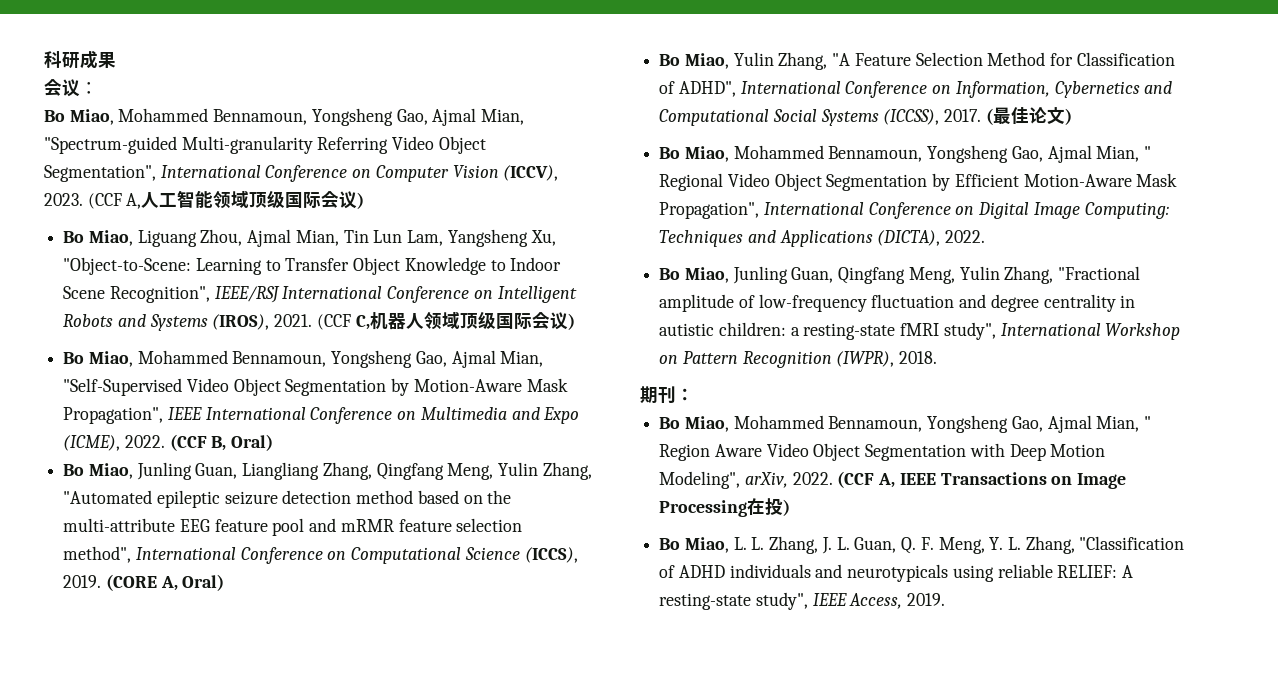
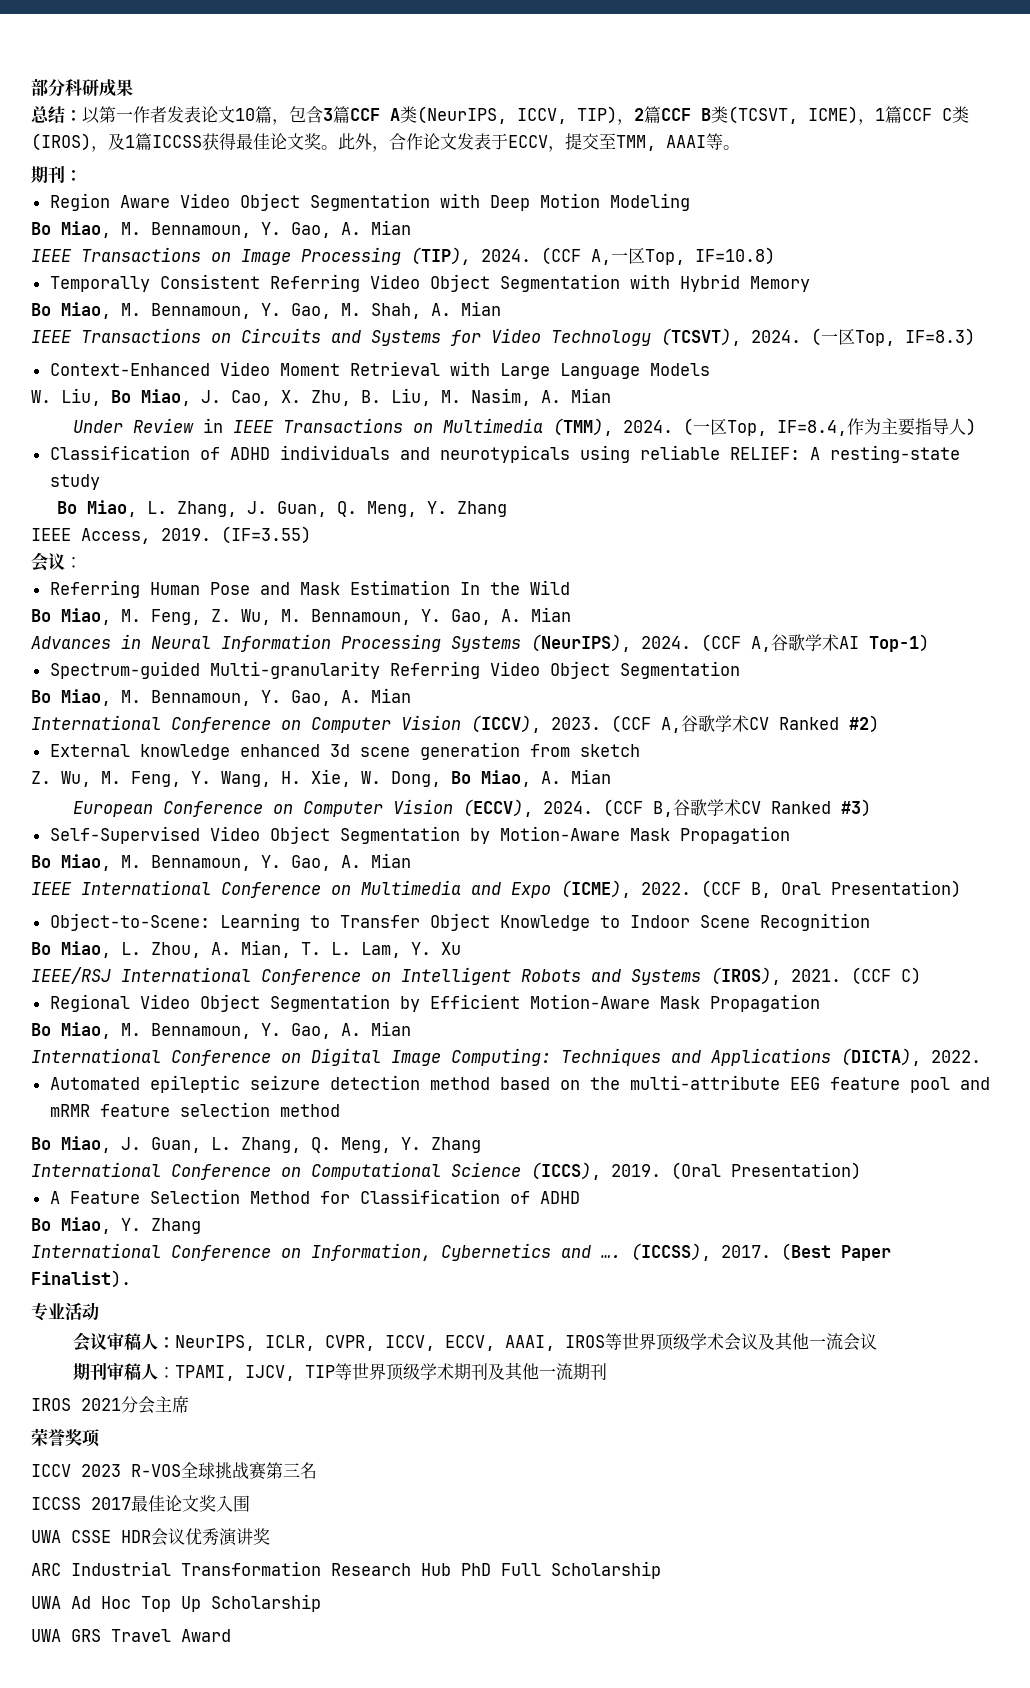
- 科研成果
+ 部分科研成果
+ 总结：以第一作者发表论文10篇，包含3篇CCF A类(NeurIPS, ICCV, TIP)，2篇CCF B类(TCSVT, ICME)，1篇CCF C类(IROS)，及1篇ICCSS获得最佳论文奖。此外，合作论文发表于ECCV，提交至TMM, AAAI等。
+ 期刊：
+ Region Aware Video Object Segmentation with Deep Motion Modeling
+ Bo Miao, M. Bennamoun, Y. Gao, A. Mian
+ IEEE Transactions on Image Processing (TIP), 2024. (CCF A,一区Top, IF=10.8)
+ Temporally Consistent Referring Video Object Segmentation with Hybrid Memory
+ Bo Miao, M. Bennamoun, Y. Gao, M. Shah, A. Mian
+ IEEE Transactions on Circuits and Systems for Video Technology (TCSVT), 2024. (一区Top, IF=8.3)
+ Context-Enhanced Video Moment Retrieval with Large Language Models
+ W. Liu, Bo Miao, J. Cao, X. Zhu, B. Liu, M. Nasim, A. Mian
+ Under Review in IEEE Transactions on Multimedia (TMM), 2024. (一区Top, IF=8.4,作为主要指导人)
+ Classification of ADHD individuals and neurotypicals using reliable RELIEF: A resting-state study
+ Bo Miao, L. Zhang, J. Guan, Q. Meng, Y. Zhang
+ IEEE Access, 2019. (IF=3.55)
  会议：
- Bo Miao, Mohammed Bennamoun, Yongsheng Gao, Ajmal Mian, "Spectrum-guided Multi-granularity Referring Video Object Segmentation", International Conference on Computer Vision (ICCV), 2023.
+ Referring Human Pose and Mask Estimation In the Wild
+ Bo Miao, M. Feng, Z. Wu, M. Bennamoun, Y. Gao, A. Mian
+ Advances in Neural Information Processing Systems (NeurIPS), 2024. (CCF A,谷歌学术AI Top-1)
+ Spectrum-guided Multi-granularity Referring Video Object Segmentation
+ Bo Miao, M. Bennamoun, Y. Gao, A. Mian
+ International Conference on Computer Vision (ICCV), 2023.
- (CCF A,人工智能领域顶级国际会议)
- Bo Miao, Liguang Zhou, Ajmal Mian, Tin Lun Lam, Yangsheng Xu, "Object-to-Scene: Learning to Transfer Object Knowledge to Indoor Scene Recognition", IEEE/RSJ International Conference on Intelligent Robots and Systems (IROS), 2021.
+ (CCF A,谷歌学术CV Ranked #2)
+ External knowledge enhanced 3d scene generation from sketch
+ Z. Wu, M. Feng, Y. Wang, H. Xie, W. Dong, Bo Miao, A. Mian
+ European Conference on Computer Vision (ECCV), 2024. (CCF B,谷歌学术CV Ranked #3)
+ Self-Supervised Video Object Segmentation by Motion-Aware Mask Propagation
+ Bo Miao, M. Bennamoun, Y. Gao, A. Mian
+ IEEE International Conference on Multimedia and Expo (ICME), 2022. (CCF B, Oral Presentation)
+ Object-to-Scene: Learning to Transfer Object Knowledge to Indoor Scene Recognition
+ Bo Miao, L. Zhou, A. Mian, T. L. Lam, Y. Xu
+ IEEE/RSJ International Conference on Intelligent Robots and Systems (IROS), 2021.
- (CCF C,机器人领域顶级国际会议)
- Bo Miao, Mohammed Bennamoun, Yongsheng Gao, Ajmal Mian, "Self-Supervised Video Object Segmentation by Motion-Aware Mask Propagation", IEEE International Conference on Multimedia and Expo (ICME), 2022. (CCF B, Oral)
- Bo Miao, Junling Guan, Liangliang Zhang, Qingfang Meng, Yulin Zhang, "Automated epileptic seizure detection method based on the multi-attribute EEG feature pool and mRMR feature selection method", International Conference on Computational Science (ICCS), 2019.
+ (CCF C)
+ Regional Video Object Segmentation by Efficient Motion-Aware Mask Propagation
+ Bo Miao, M. Bennamoun, Y. Gao, A. Mian
+ International Conference on Digital Image Computing: Techniques and Applications (DICTA), 2022.
+ Automated epileptic seizure detection method based on the multi-attribute EEG feature pool and mRMR feature selection method
+ Bo Miao, J. Guan, L. Zhang, Q. Meng, Y. Zhang
+ International Conference on Computational Science (ICCS), 2019.
- (CORE A, Oral)
- Bo Miao, Yulin Zhang, "A Feature Selection Method for Classification of ADHD", International Conference on Information, Cybernetics and Computational Social Systems (ICCSS), 2017. (最佳论文)
- Bo Miao, Mohammed Bennamoun, Yongsheng Gao, Ajmal Mian, " Regional Video Object Segmentation by Efficient Motion-Aware Mask Propagation", International Conference on Digital Image Computing: Techniques and Applications (DICTA), 2022.
- Bo Miao, Junling Guan, Qingfang Meng, Yulin Zhang, "Fractional amplitude of low-frequency fluctuation and degree centrality in autistic children: a resting-state fMRI study", International Workshop on Pattern Recognition (IWPR), 2018.
- 期刊：
- Bo Miao, Mohammed Bennamoun, Yongsheng Gao, Ajmal Mian, " Region Aware Video Object Segmentation with Deep Motion Modeling", arXiv, 2022. (CCF A, IEEE Transactions on Image Processing在投)
- Bo Miao, L. L. Zhang, J. L. Guan, Q. F. Meng, Y. L. Zhang, "Classification of ADHD individuals and neurotypicals using reliable RELIEF: A resting-state study", IEEE Access, 2019.
+ (Oral Presentation)
+ A Feature Selection Method for Classification of ADHD
+ Bo Miao, Y. Zhang
+ International Conference on Information, Cybernetics and …. (ICCSS), 2017. (Best Paper Finalist).
+ 专业活动
+ 会议审稿人：NeurIPS, ICLR, CVPR, ICCV, ECCV, AAAI, IROS等世界顶级学术会议及其他一流会议
+ 期刊审稿人：TPAMI, IJCV, TIP等世界顶级学术期刊及其他一流期刊
+ IROS 2021分会主席
+ 荣誉奖项
+ ICCV 2023 R-VOS全球挑战赛第三名
+ ICCSS 2017最佳论文奖入围
+ UWA CSSE HDR会议优秀演讲奖
+ ARC Industrial Transformation Research Hub PhD Full Scholarship
+ UWA Ad Hoc Top Up Scholarship
+ UWA GRS Travel Award

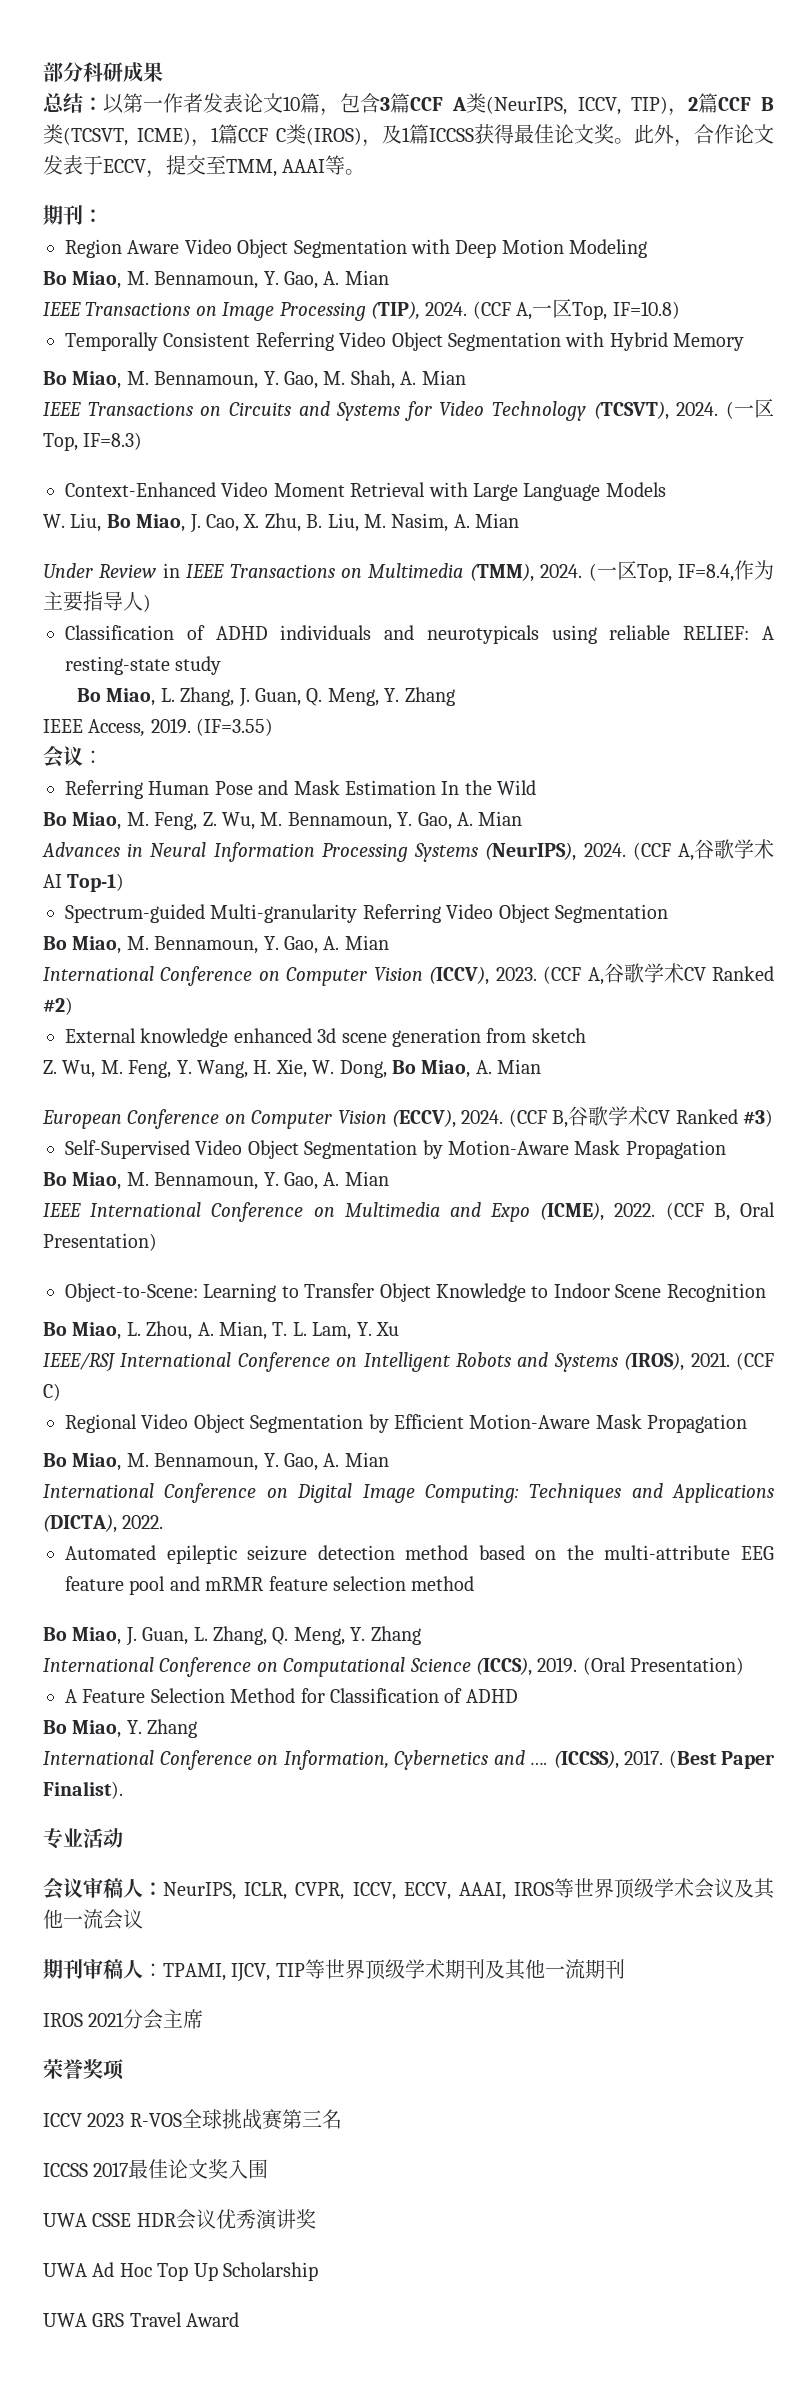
- ARC Industrial Transformation Research Hub PhD Full Scholarship

